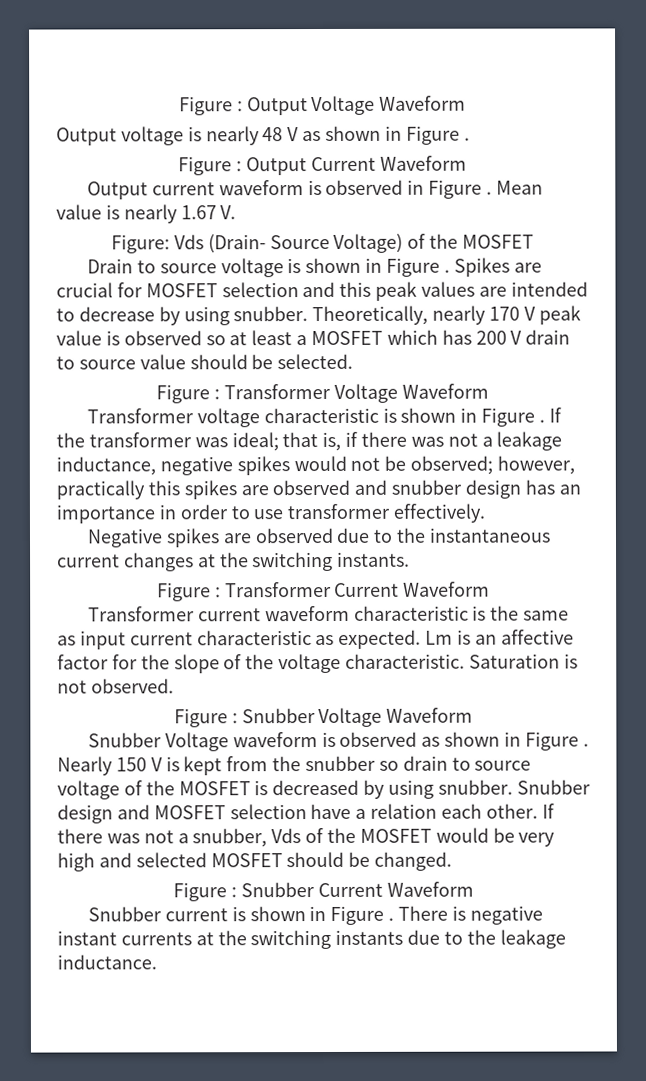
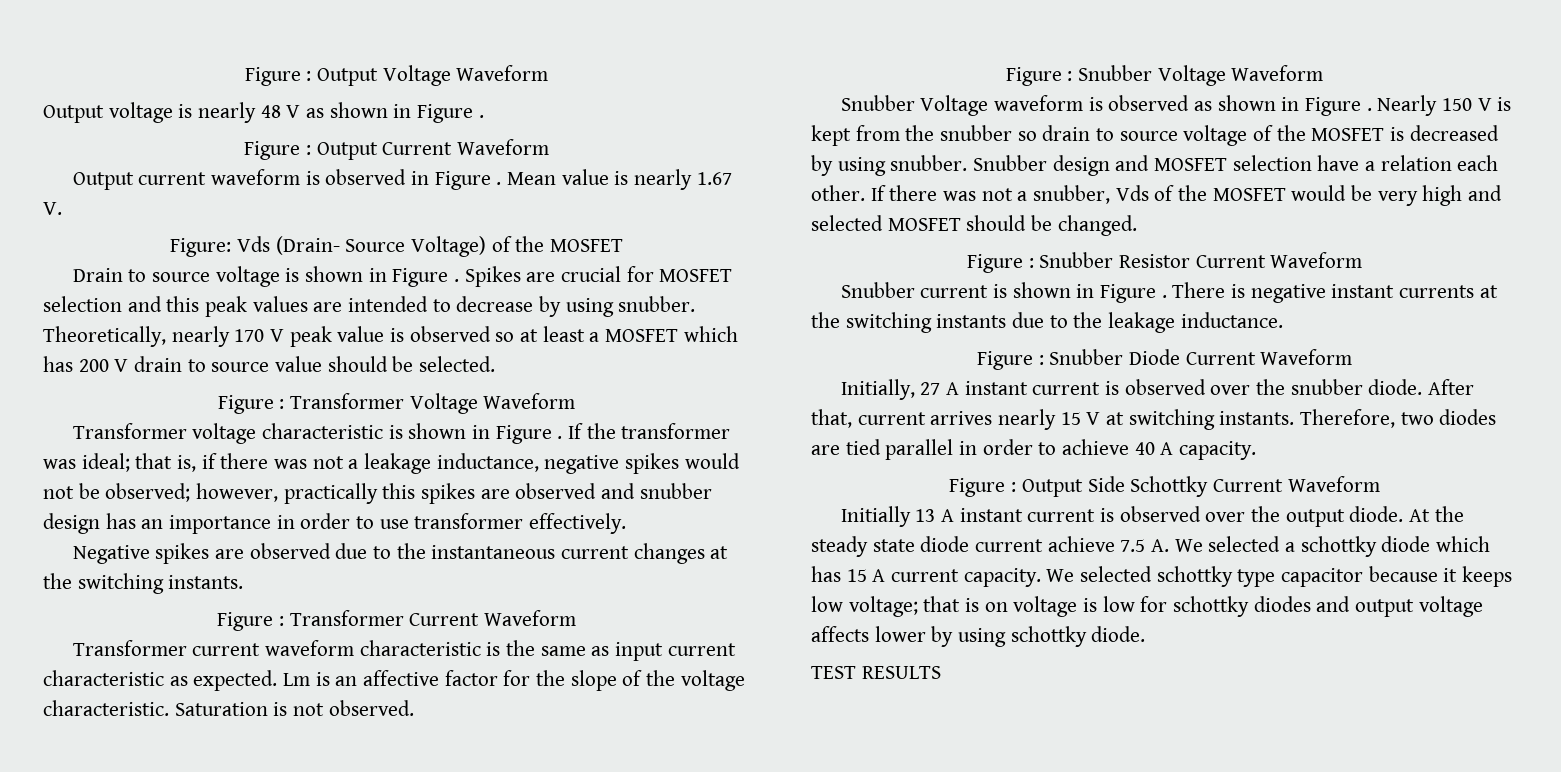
- Figure : Snubber Current Waveform
+ Figure : Snubber Resistor Current Waveform
+ Figure : Snubber Diode Current Waveform
+ Initially, 27 A instant current is observed over the snubber diode. After that, current arrives nearly 15 V at switching instants. Therefore, two diodes are tied parallel in order to achieve 40 A capacity.
+ Figure : Output Side Schottky Current Waveform
+ Initially 13 A instant current is observed over the output diode. At the steady state diode current achieve 7.5 A. We selected a schottky diode which has 15 A current capacity. We selected schottky type capacitor because it keeps low voltage; that is on voltage is low for schottky diodes and output voltage affects lower by using schottky diode.
+ TEST RESULTS

